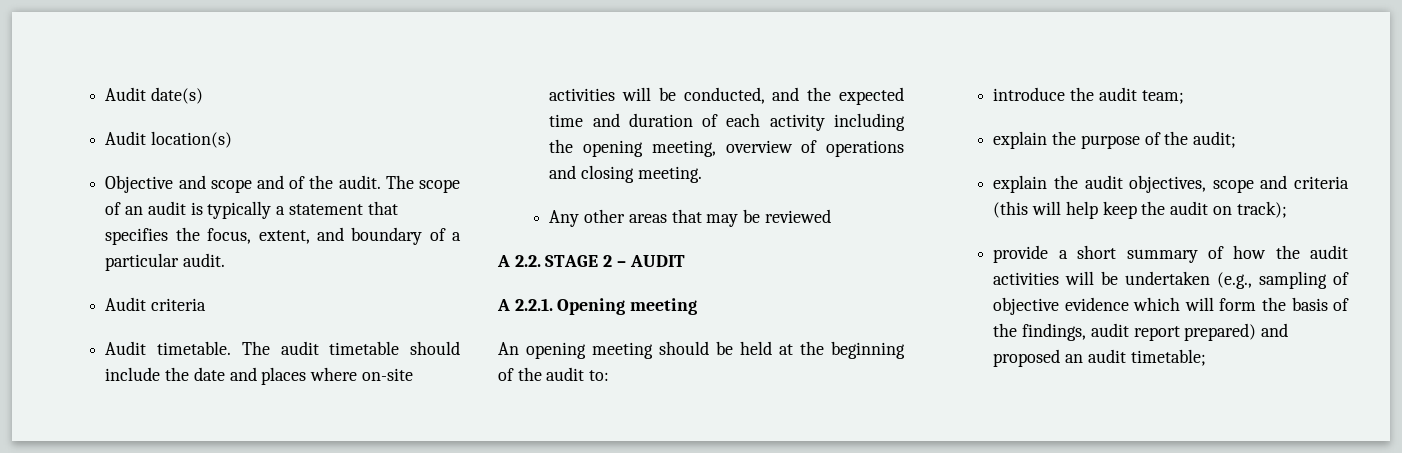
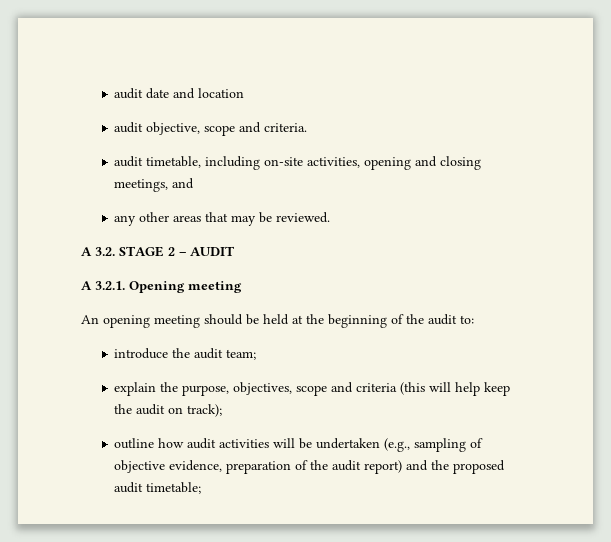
- Audit date(s)
- Audit location(s)
- Objective and scope and of the audit. The scope of an audit is typically a statement that specifies the focus, extent, and boundary of a particular audit.
- Audit criteria
- Audit timetable. The audit timetable should include the date and places where on-site activities will be conducted, and the expected time and duration of each activity including the opening meeting, overview of operations and closing meeting.
- Any other areas that may be reviewed
- A 2.2. STAGE 2 – AUDIT
+ audit date and location
+ audit objective, scope and criteria.
+ audit timetable, including on‑site activities, opening and closing meetings, and
+ any other areas that may be reviewed.
+ A 3.2. STAGE 2 – AUDIT
- A 2.2.1. Opening meeting
+ A 3.2.1. Opening meeting
- explain the purpose of the audit;
- explain the audit objectives, scope and criteria (this will help keep the audit on track);
+ explain the purpose, objectives, scope and criteria (this will help keep the audit on track);
- provide a short summary of how the audit activities will be undertaken (e.g., sampling of objective evidence which will form the basis of the findings, audit report prepared) and proposed an audit timetable;
+ outline how audit activities will be undertaken (e.g., sampling of objective evidence, preparation of the audit report) and the proposed audit timetable;

